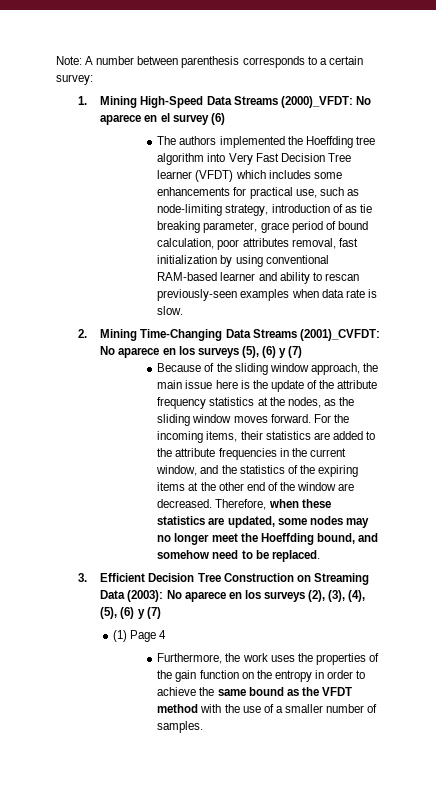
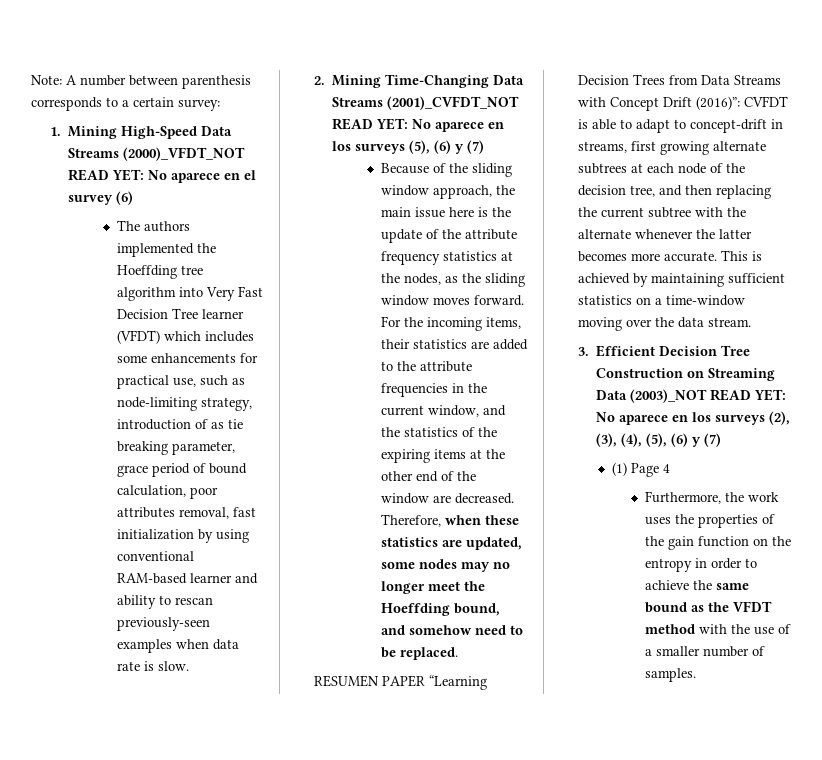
- 1. Mining High-Speed Data Streams (2000)_VFDT: No aparece en el survey (6)
+ 1. Mining High-Speed Data Streams (2000)_VFDT_NOT READ YET: No aparece en el survey (6)
- 2. Mining Time-Changing Data Streams (2001)_CVFDT: No aparece en los surveys (5), (6) y (7)
+ 2. Mining Time-Changing Data Streams (2001)_CVFDT_NOT READ YET: No aparece en los surveys (5), (6) y (7)
+ RESUMEN PAPER “Learning Decision Trees from Data Streams with Concept Drift (2016)”: CVFDT is able to adapt to concept-drift in streams, first growing alternate subtrees at each node of the decision tree, and then replacing the current subtree with the alternate whenever the latter becomes more accurate. This is achieved by maintaining sufficient statistics on a time-window moving over the data stream.
- 3. Efficient Decision Tree Construction on Streaming Data (2003): No aparece en los surveys (2), (3), (4), (5), (6) y (7)
+ 3. Efficient Decision Tree Construction on Streaming Data (2003)_NOT READ YET: No aparece en los surveys (2), (3), (4), (5), (6) y (7)

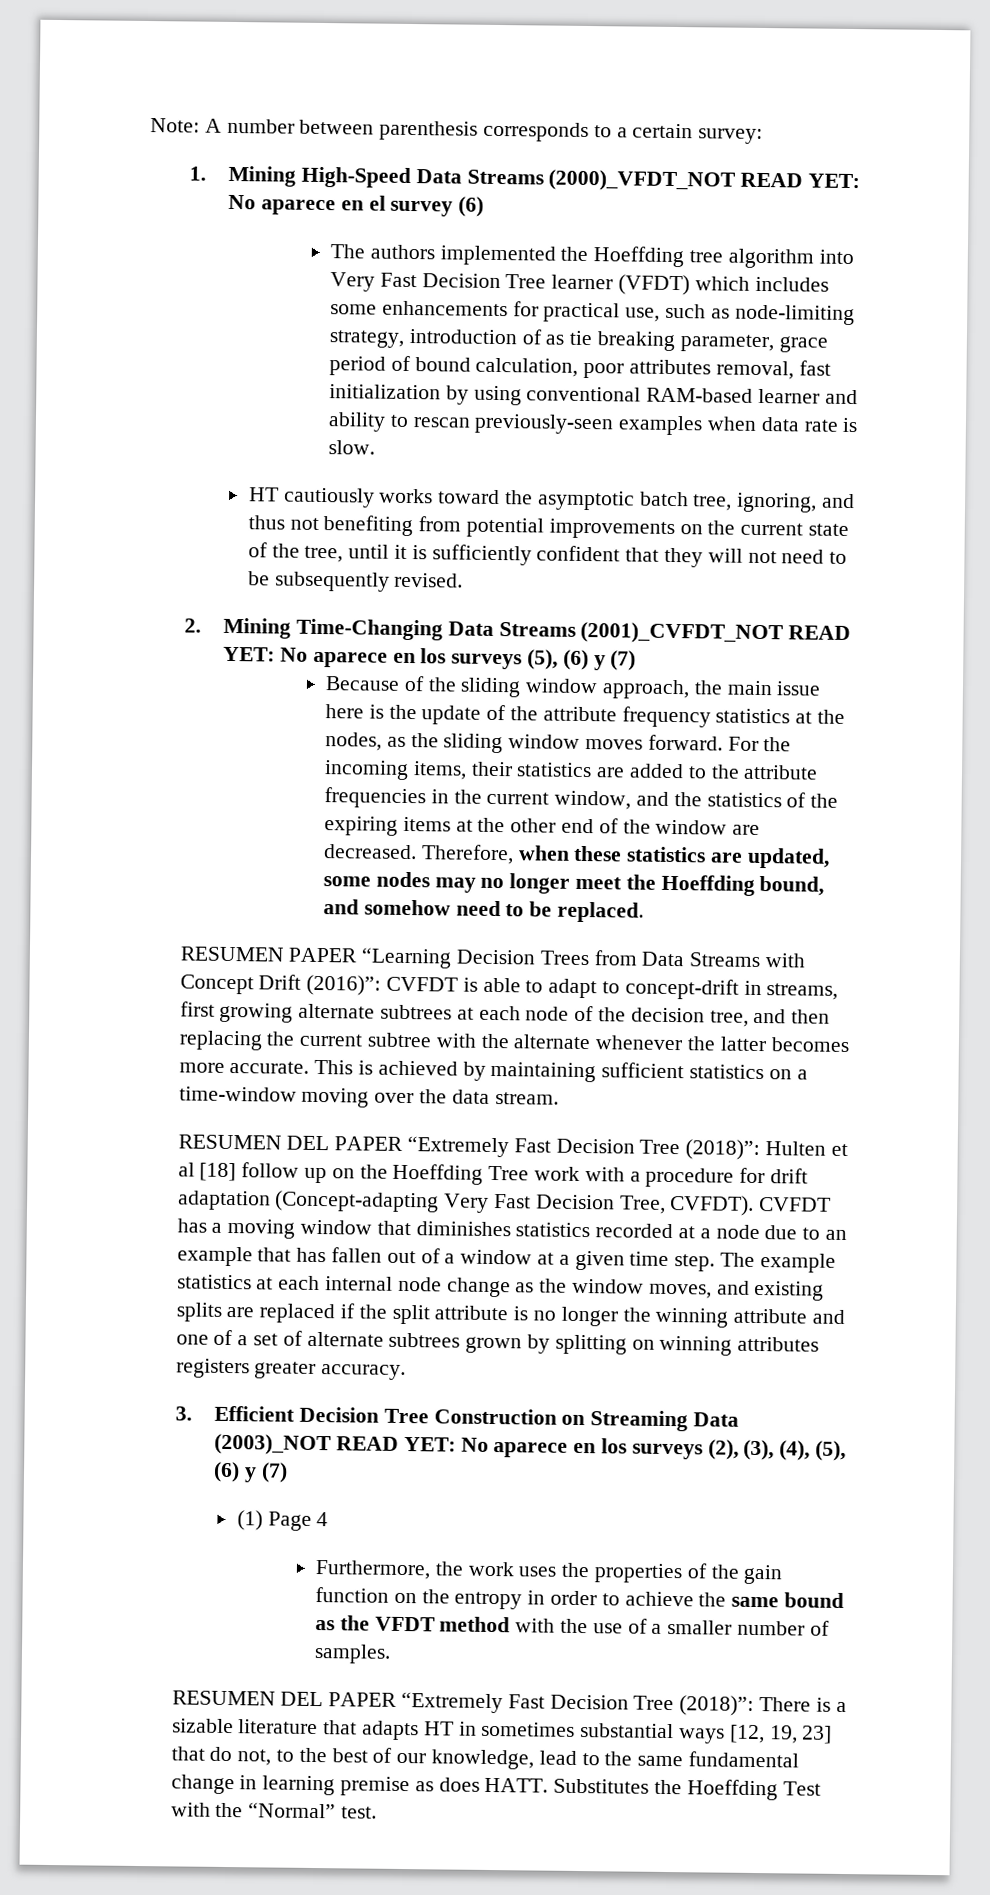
+ HT cautiously works toward the asymptotic batch tree, ignoring, and thus not benefiting from potential improvements on the current state of the tree, until it is sufficiently confident that they will not need to be subsequently revised.
+ RESUMEN DEL PAPER “Extremely Fast Decision Tree (2018)”: Hulten et al [18] follow up on the Hoeffding Tree work with a procedure for drift adaptation (Concept-adapting Very Fast Decision Tree, CVFDT). CVFDT has a moving window that diminishes statistics recorded at a node due to an example that has fallen out of a window at a given time step. The example statistics at each internal node change as the window moves, and existing splits are replaced if the split attribute is no longer the winning attribute and one of a set of alternate subtrees grown by splitting on winning attributes registers greater accuracy.
+ RESUMEN DEL PAPER “Extremely Fast Decision Tree (2018)”: There is a sizable literature that adapts HT in sometimes substantial ways [12, 19, 23] that do not, to the best of our knowledge, lead to the same fundamental change in learning premise as does HATT. Substitutes the Hoeffding Test with the “Normal” test.

